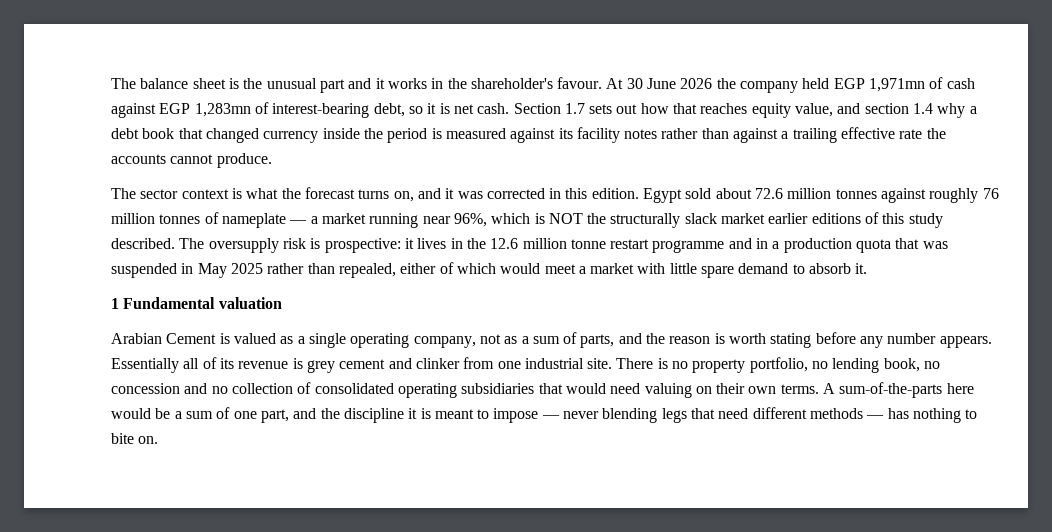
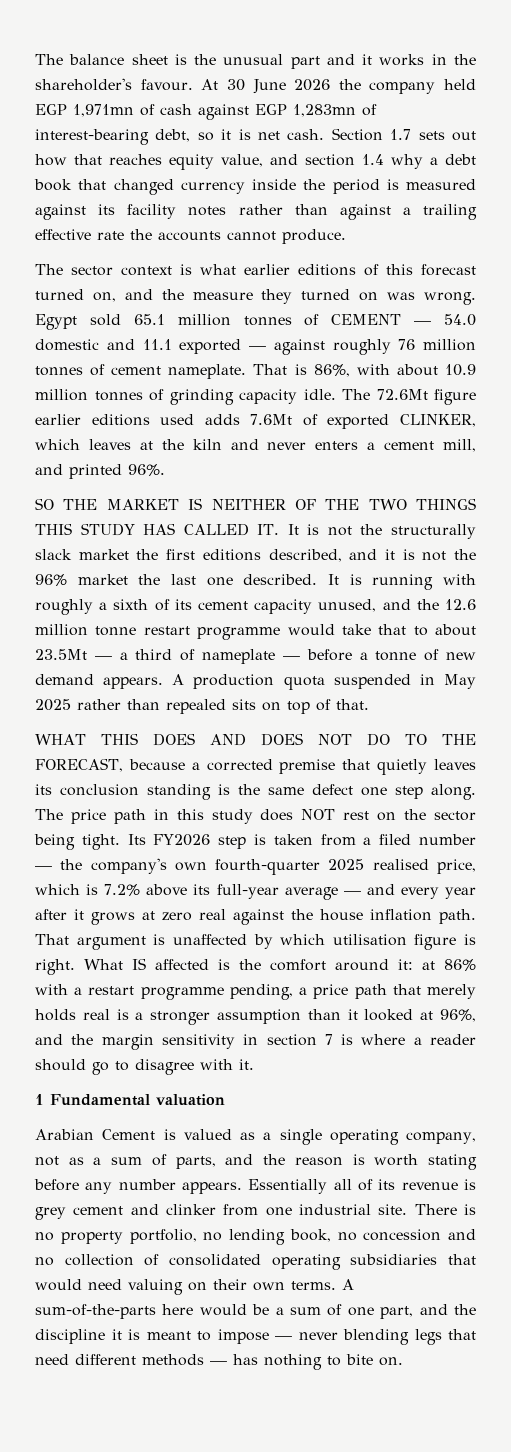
- The sector context is what the forecast turns on, and it was corrected in this edition. Egypt sold about 72.6 million tonnes against roughly 76 million tonnes of nameplate — a market running near 96%, which is NOT the structurally slack market earlier editions of this study described. The oversupply risk is prospective: it lives in the 12.6 million tonne restart programme and in a production quota that was suspended in May 2025 rather than repealed, either of which would meet a market with little spare demand to absorb it.
+ The sector context is what earlier editions of this forecast turned on, and the measure they turned on was wrong. Egypt sold 65.1 million tonnes of CEMENT — 54.0 domestic and 11.1 exported — against roughly 76 million tonnes of cement nameplate. That is 86%, with about 10.9 million tonnes of grinding capacity idle. The 72.6Mt figure earlier editions used adds 7.6Mt of exported CLINKER, which leaves at the kiln and never enters a cement mill, and printed 96%.
+ SO THE MARKET IS NEITHER OF THE TWO THINGS THIS STUDY HAS CALLED IT. It is not the structurally slack market the first editions described, and it is not the 96% market the last one described. It is running with roughly a sixth of its cement capacity unused, and the 12.6 million tonne restart programme would take that to about 23.5Mt — a third of nameplate — before a tonne of new demand appears. A production quota suspended in May 2025 rather than repealed sits on top of that.
+ WHAT THIS DOES AND DOES NOT DO TO THE FORECAST, because a corrected premise that quietly leaves its conclusion standing is the same defect one step along. The price path in this study does NOT rest on the sector being tight. Its FY2026 step is taken from a filed number — the company's own fourth-quarter 2025 realised price, which is 7.2% above its full-year average — and every year after it grows at zero real against the house inflation path. That argument is unaffected by which utilisation figure is right. What IS affected is the comfort around it: at 86% with a restart programme pending, a price path that merely holds real is a stronger assumption than it looked at 96%, and the margin sensitivity in section 7 is where a reader should go to disagree with it.

